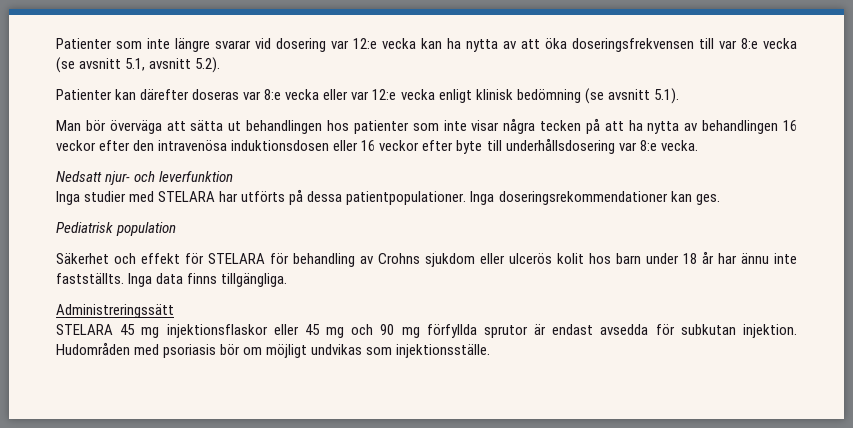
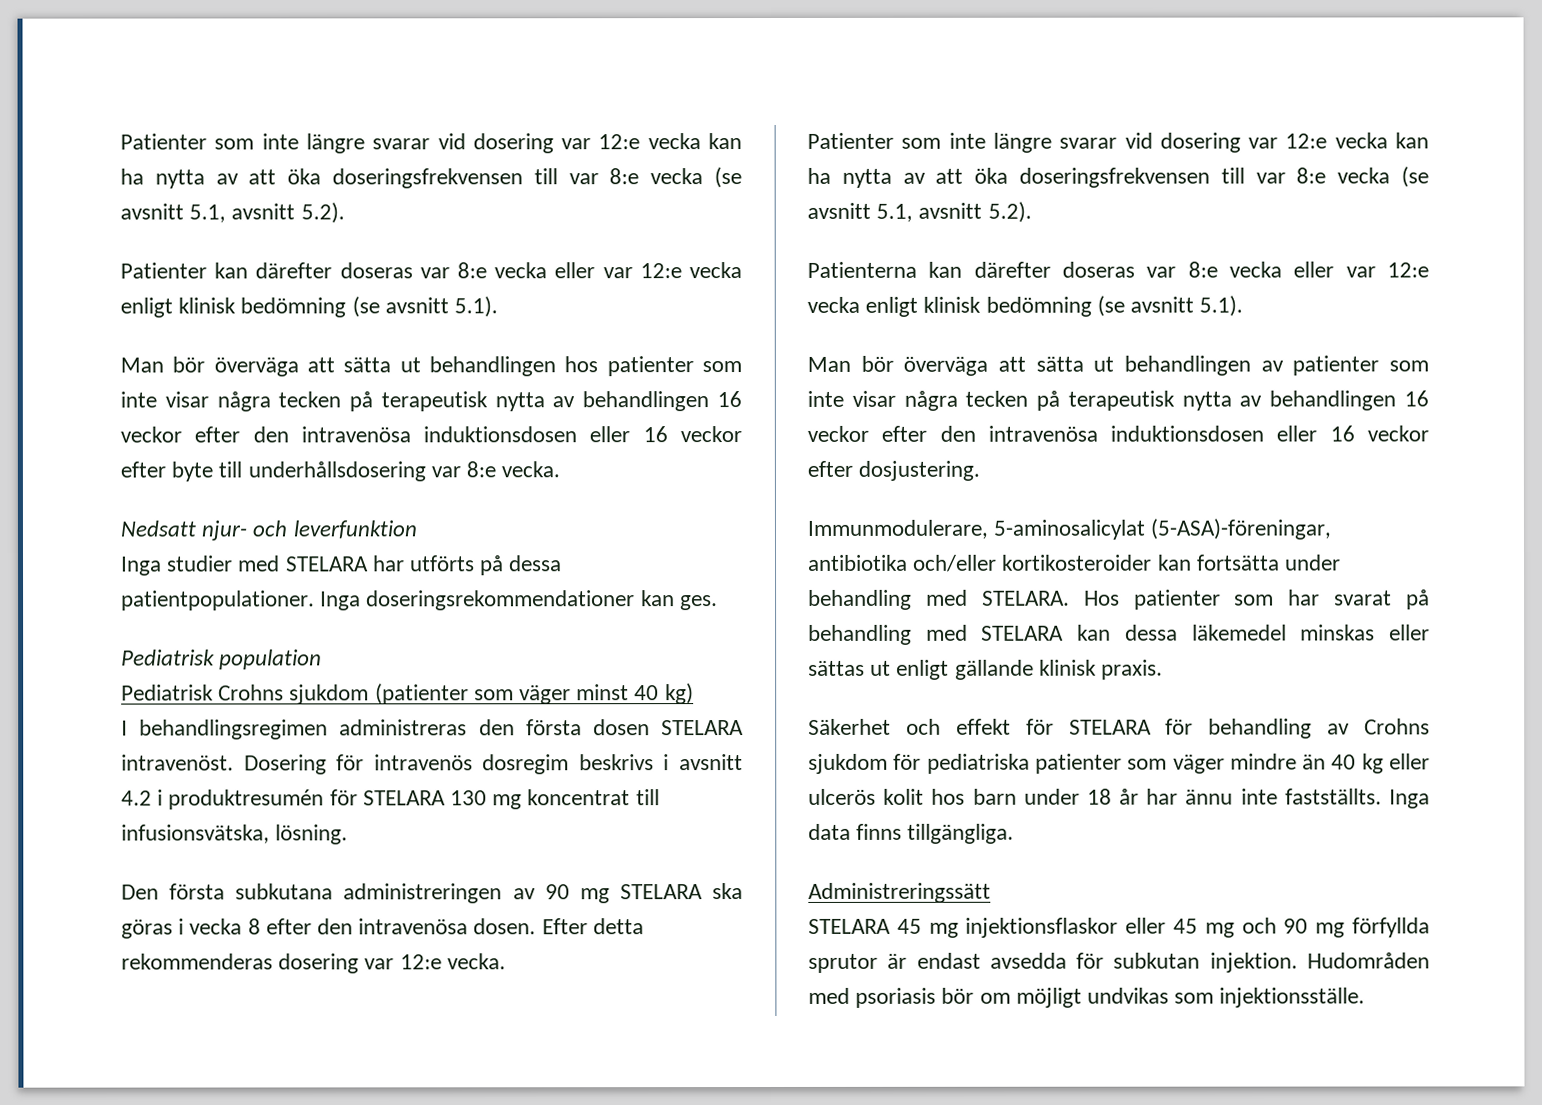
- Man bör överväga att sätta ut behandlingen hos patienter som inte visar några tecken på att ha nytta av behandlingen 16 veckor efter den intravenösa induktionsdosen eller 16 veckor efter byte till underhållsdosering var 8:e vecka.
+ Man bör överväga att sätta ut behandlingen hos patienter som inte visar några tecken på terapeutisk nytta av behandlingen 16 veckor efter den intravenösa induktionsdosen eller 16 veckor efter byte till underhållsdosering var 8:e vecka.
+ Pediatrisk Crohns sjukdom (patienter som väger minst 40 kg)
+ I behandlingsregimen administreras den första dosen STELARA intravenöst. Dosering för intravenös dosregim beskrivs i avsnitt 4.2 i produktresumén för STELARA 130 mg koncentrat till infusionsvätska, lösning.
+ Den första subkutana administreringen av 90 mg STELARA ska göras i vecka 8 efter den intravenösa dosen. Efter detta rekommenderas dosering var 12:e vecka.
+ Patienter som inte längre svarar vid dosering var 12:e vecka kan ha nytta av att öka doseringsfrekvensen till var 8:e vecka (se avsnitt 5.1, avsnitt 5.2).
+ Patienterna kan därefter doseras var 8:e vecka eller var 12:e vecka enligt klinisk bedömning (se avsnitt 5.1).
+ Man bör överväga att sätta ut behandlingen av patienter som inte visar några tecken på terapeutisk nytta av behandlingen 16 veckor efter den intravenösa induktionsdosen eller 16 veckor efter dosjustering.
+ Immunmodulerare, 5-aminosalicylat (5-ASA)-föreningar, antibiotika och/eller kortikosteroider kan fortsätta under behandling med STELARA. Hos patienter som har svarat på behandling med STELARA kan dessa läkemedel minskas eller sättas ut enligt gällande klinisk praxis.
- Säkerhet och effekt för STELARA för behandling av Crohns sjukdom eller ulcerös kolit hos barn under 18 år har ännu inte fastställts.
+ Säkerhet och effekt för STELARA för behandling av Crohns sjukdom för pediatriska patienter som väger mindre än 40 kg eller ulcerös kolit hos barn under 18 år har ännu inte fastställts.

